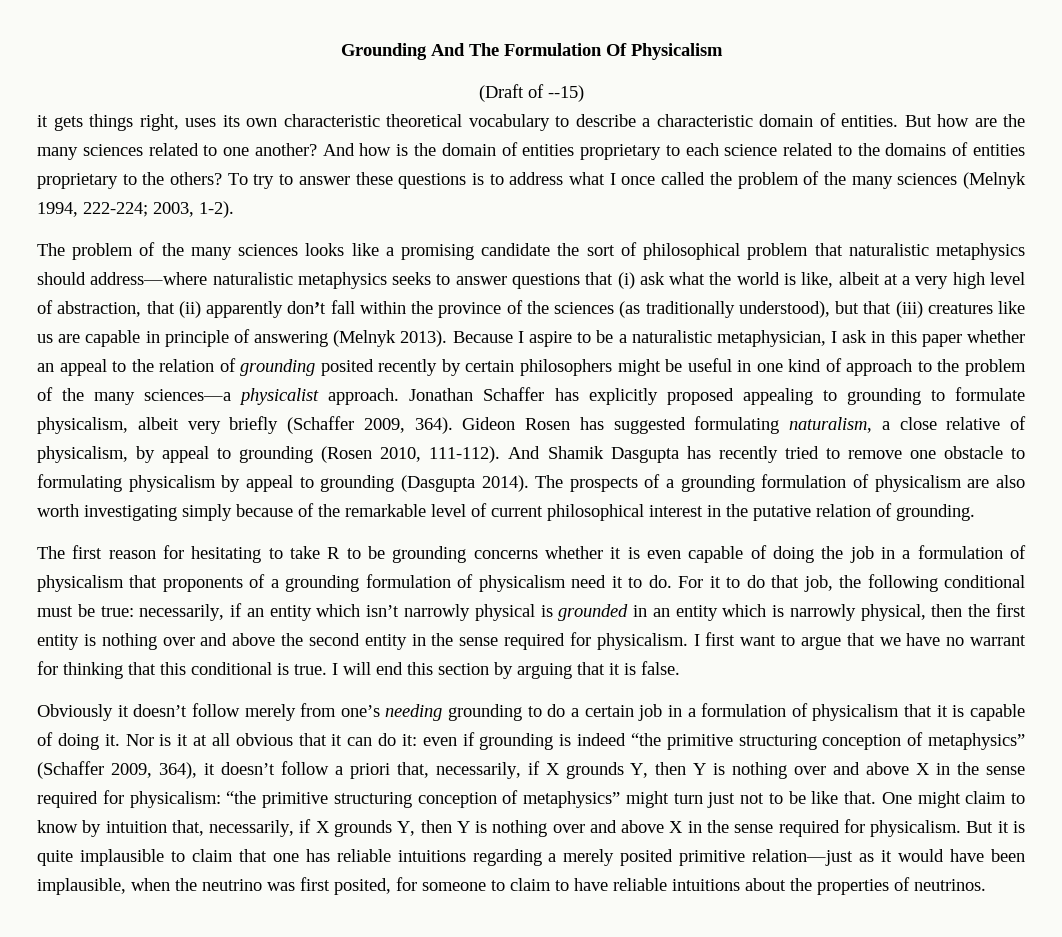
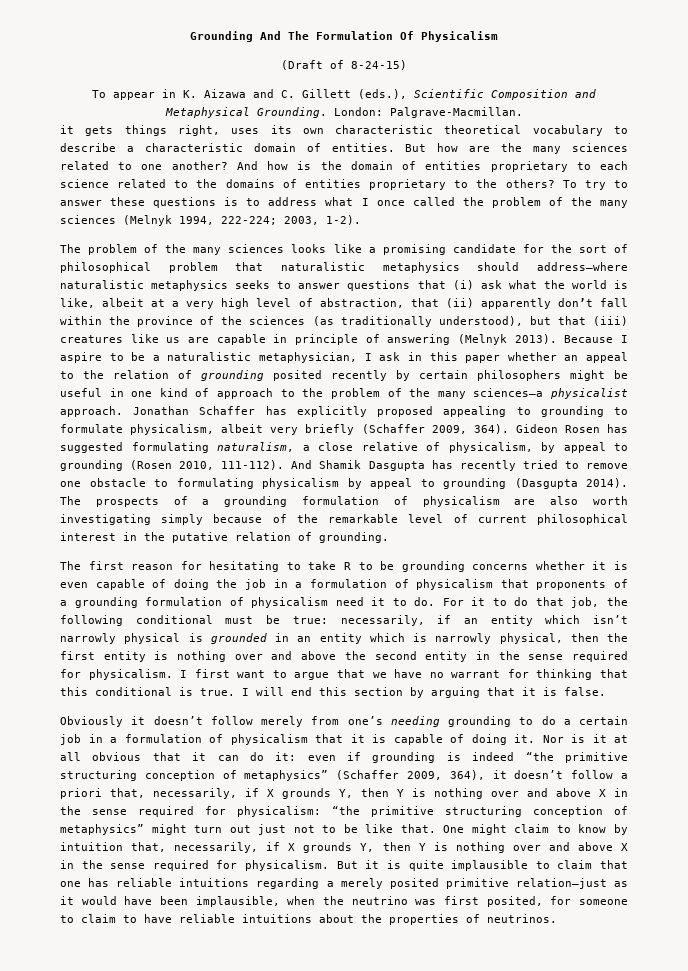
- (Draft of --15)
+ (Draft of 8-24-15)
+ To appear in K. Aizawa and C. Gillett (eds.), Scientific Composition and Metaphysical Grounding. London: Palgrave-Macmillan.
- The problem of the many sciences looks like a promising candidate the sort of philosophical problem that naturalistic metaphysics should address—where naturalistic metaphysics seeks to answer questions that (i) ask what the world is like, albeit at a very high level of abstraction, that (ii) apparently don’t fall within the province of the sciences (as traditionally understood), but that (iii) creatures like us are capable in principle of answering (Melnyk 2013).
+ The problem of the many sciences looks like a promising candidate for the sort of philosophical problem that naturalistic metaphysics should address—where naturalistic metaphysics seeks to answer questions that (i) ask what the world is like, albeit at a very high level of abstraction, that (ii) apparently don’t fall within the province of the sciences (as traditionally understood), but that (iii) creatures like us are capable in principle of answering (Melnyk 2013).
- “the primitive structuring conception of metaphysics” might turn just not to be like that.
+ “the primitive structuring conception of metaphysics” might turn out just not to be like that.

